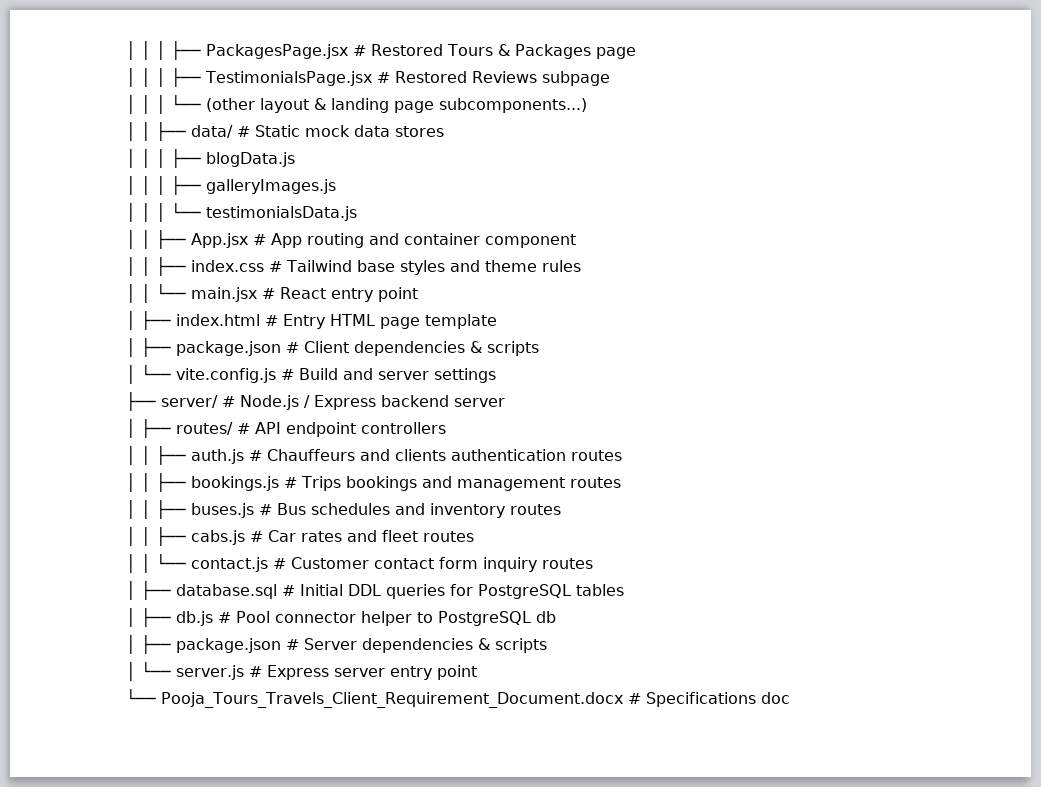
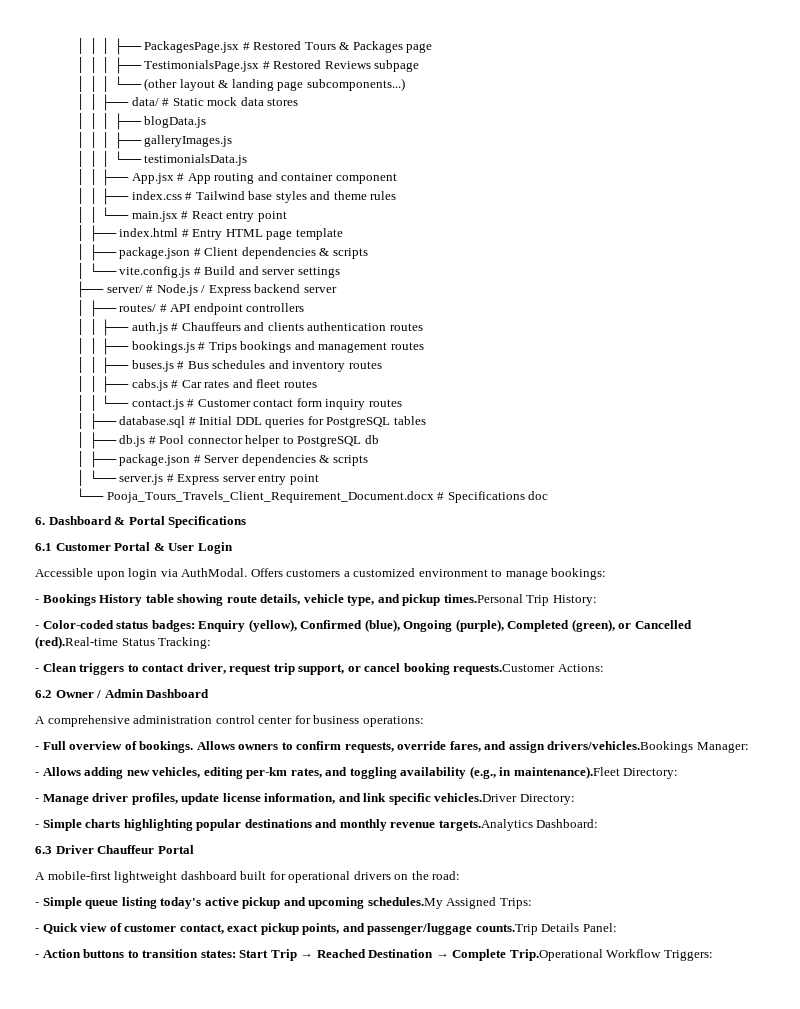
+ 6. Dashboard & Portal Specifications
+ 6.1 Customer Portal & User Login
+ Accessible upon login via AuthModal. Offers customers a customized environment to manage bookings:
+ - Bookings History table showing route details, vehicle type, and pickup times.Personal Trip History:
+ - Color-coded status badges: Enquiry (yellow), Confirmed (blue), Ongoing (purple), Completed (green), or Cancelled (red).Real-time Status Tracking:
+ - Clean triggers to contact driver, request trip support, or cancel booking requests.Customer Actions:
+ 6.2 Owner / Admin Dashboard
+ A comprehensive administration control center for business operations:
+ - Full overview of bookings. Allows owners to confirm requests, override fares, and assign drivers/vehicles.Bookings Manager:
+ - Allows adding new vehicles, editing per-km rates, and toggling availability (e.g., in maintenance).Fleet Directory:
+ - Manage driver profiles, update license information, and link specific vehicles.Driver Directory:
+ - Simple charts highlighting popular destinations and monthly revenue targets.Analytics Dashboard:
+ 6.3 Driver Chauffeur Portal
+ A mobile-first lightweight dashboard built for operational drivers on the road:
+ - Simple queue listing today's active pickup and upcoming schedules.My Assigned Trips:
+ - Quick view of customer contact, exact pickup points, and passenger/luggage counts.Trip Details Panel:
+ - Action buttons to transition states: Start Trip → Reached Destination → Complete Trip.Operational Workflow Triggers:

